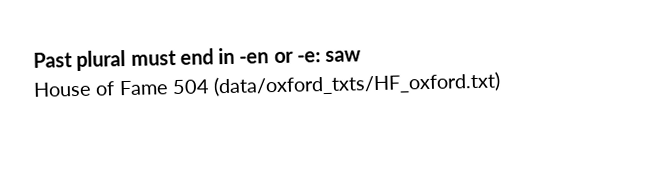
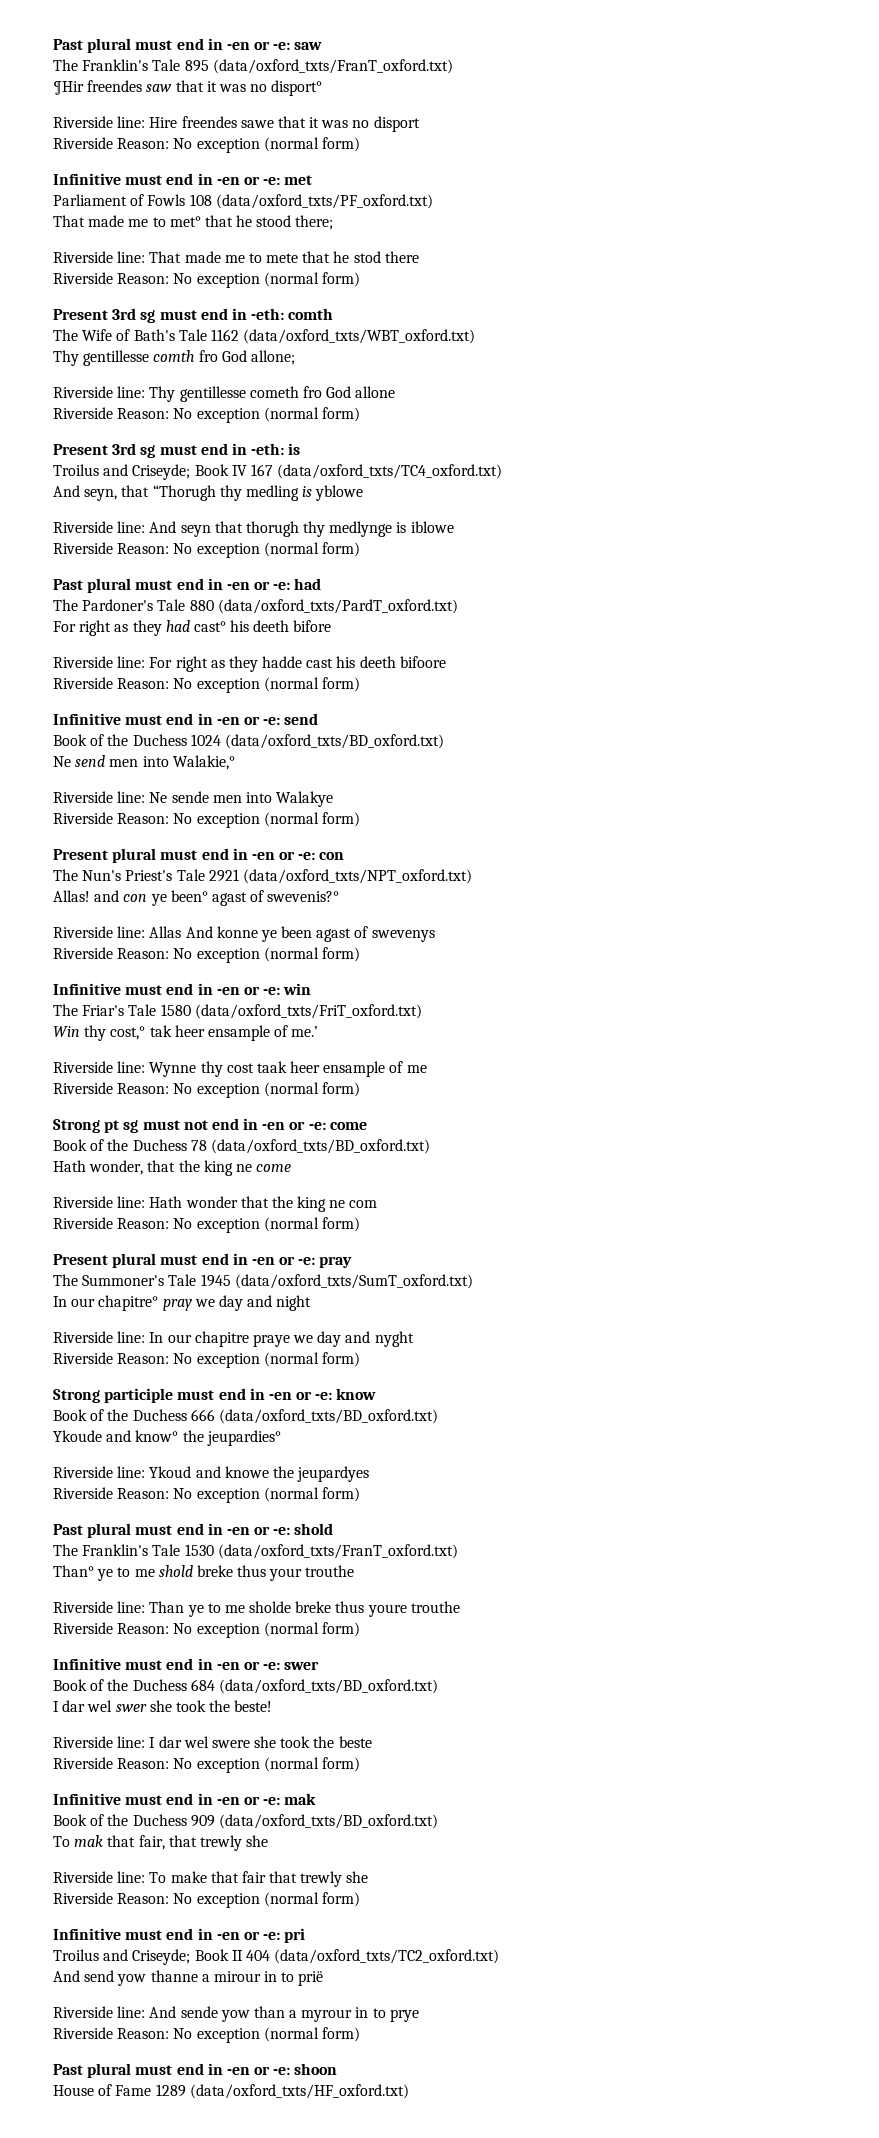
+ The Franklin's Tale 895 (data/oxford_txts/FranT_oxford.txt)
+ ¶Hir freendes saw that it was no disport°
+ Riverside line: Hire freendes sawe that it was no disport
+ Riverside Reason: No exception (normal form)
+ Infinitive must end in -en or -e: met
+ Parliament of Fowls 108 (data/oxford_txts/PF_oxford.txt)
+ That made me to met° that he stood there;
+ Riverside line: That made me to mete that he stod there
+ Riverside Reason: No exception (normal form)
+ Present 3rd sg must end in -eth: comth
+ The Wife of Bath's Tale 1162 (data/oxford_txts/WBT_oxford.txt)
+ Thy gentillesse comth fro God allone;
+ Riverside line: Thy gentillesse cometh fro God allone
+ Riverside Reason: No exception (normal form)
+ Present 3rd sg must end in -eth: is
+ Troilus and Criseyde; Book IV 167 (data/oxford_txts/TC4_oxford.txt)
+ And seyn, that “Thorugh thy medling is yblowe
+ Riverside line: And seyn that thorugh thy medlynge is iblowe
+ Riverside Reason: No exception (normal form)
+ Past plural must end in -en or -e: had
+ The Pardoner's Tale 880 (data/oxford_txts/PardT_oxford.txt)
+ For right as they had cast° his deeth bifore
+ Riverside line: For right as they hadde cast his deeth bifoore
+ Riverside Reason: No exception (normal form)
+ Infinitive must end in -en or -e: send
+ Book of the Duchess 1024 (data/oxford_txts/BD_oxford.txt)
+ Ne send men into Walakie,°
+ Riverside line: Ne sende men into Walakye
+ Riverside Reason: No exception (normal form)
+ Present plural must end in -en or -e: con
+ The Nun's Priest's Tale 2921 (data/oxford_txts/NPT_oxford.txt)
+ Allas! and con ye been° agast of swevenis?°
+ Riverside line: Allas And konne ye been agast of swevenys
+ Riverside Reason: No exception (normal form)
+ Infinitive must end in -en or -e: win
+ The Friar's Tale 1580 (data/oxford_txts/FriT_oxford.txt)
+ Win thy cost,° tak heer ensample of me.’
+ Riverside line: Wynne thy cost taak heer ensample of me
+ Riverside Reason: No exception (normal form)
+ Strong pt sg must not end in -en or -e: come
+ Book of the Duchess 78 (data/oxford_txts/BD_oxford.txt)
+ Hath wonder, that the king ne come
+ Riverside line: Hath wonder that the king ne com
+ Riverside Reason: No exception (normal form)
+ Present plural must end in -en or -e: pray
+ The Summoner's Tale 1945 (data/oxford_txts/SumT_oxford.txt)
+ In our chapitre° pray we day and night
+ Riverside line: In our chapitre praye we day and nyght
+ Riverside Reason: No exception (normal form)
+ Strong participle must end in -en or -e: know
+ Book of the Duchess 666 (data/oxford_txts/BD_oxford.txt)
+ Ykoude and know° the jeupardies°
+ Riverside line: Ykoud and knowe the jeupardyes
+ Riverside Reason: No exception (normal form)
+ Past plural must end in -en or -e: shold
+ The Franklin's Tale 1530 (data/oxford_txts/FranT_oxford.txt)
+ Than° ye to me shold breke thus your trouthe
+ Riverside line: Than ye to me sholde breke thus youre trouthe
+ Riverside Reason: No exception (normal form)
+ Infinitive must end in -en or -e: swer
+ Book of the Duchess 684 (data/oxford_txts/BD_oxford.txt)
+ I dar wel swer she took the beste!
+ Riverside line: I dar wel swere she took the beste
+ Riverside Reason: No exception (normal form)
+ Infinitive must end in -en or -e: mak
+ Book of the Duchess 909 (data/oxford_txts/BD_oxford.txt)
+ To mak that fair, that trewly she
+ Riverside line: To make that fair that trewly she
+ Riverside Reason: No exception (normal form)
+ Infinitive must end in -en or -e: pri
+ Troilus and Criseyde; Book II 404 (data/oxford_txts/TC2_oxford.txt)
+ And send yow thanne a mirour in to prië
+ Riverside line: And sende yow than a myrour in to prye
+ Riverside Reason: No exception (normal form)
+ Past plural must end in -en or -e: shoon
- House of Fame 504 (data/oxford_txts/HF_oxford.txt)
+ House of Fame 1289 (data/oxford_txts/HF_oxford.txt)

